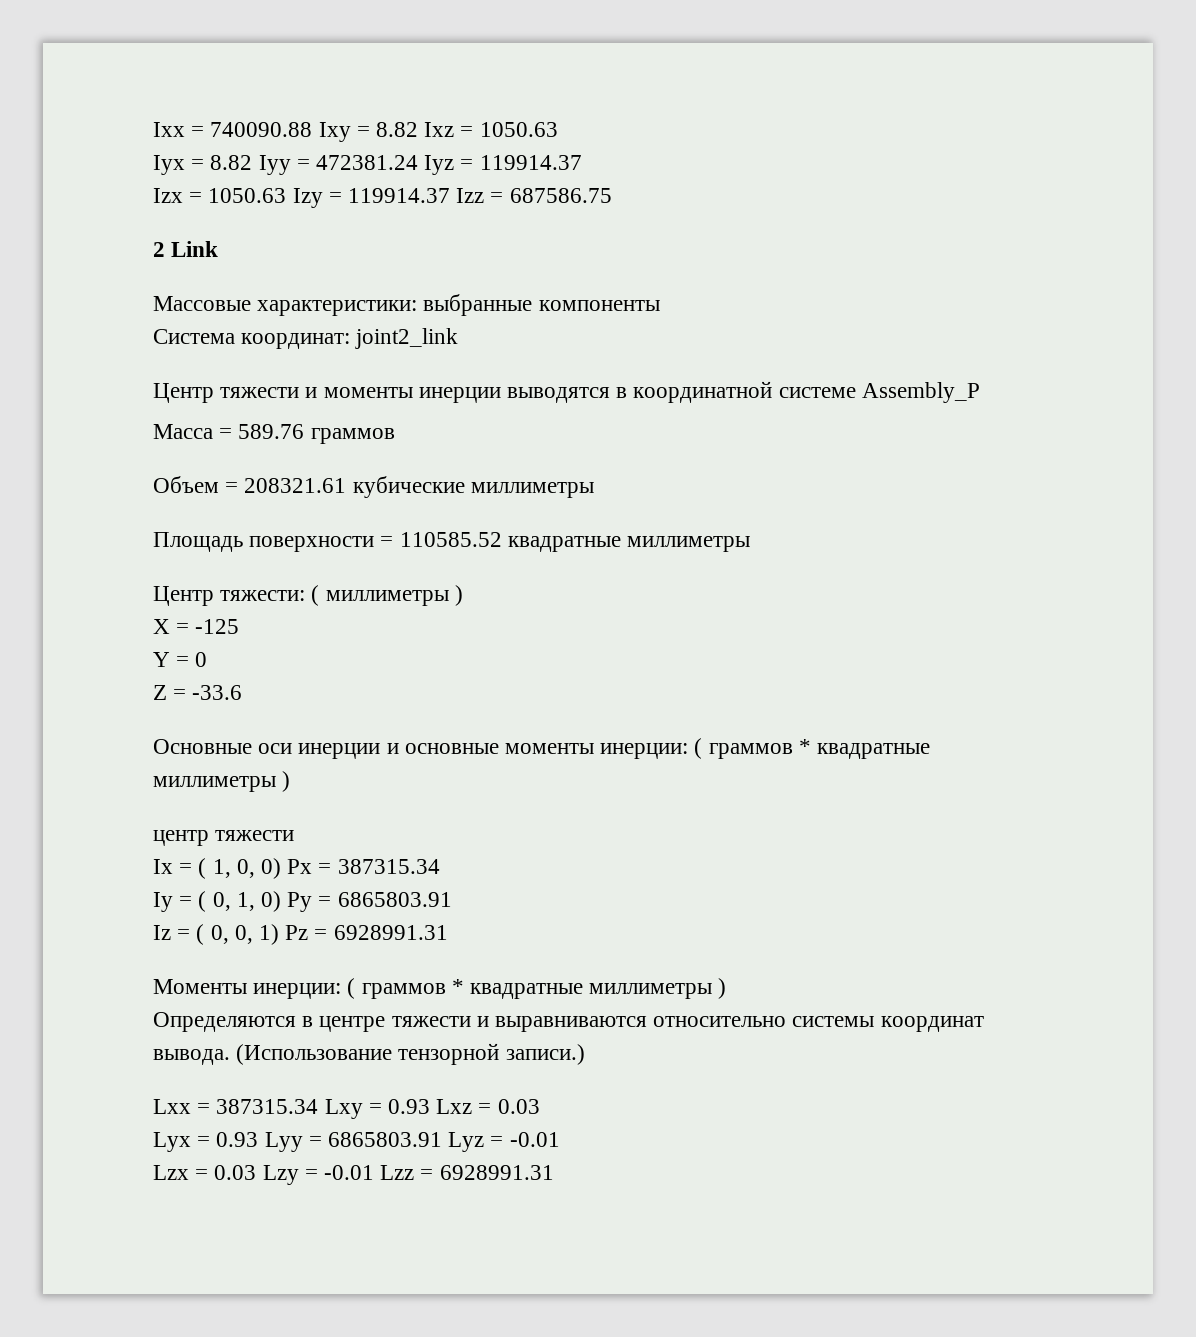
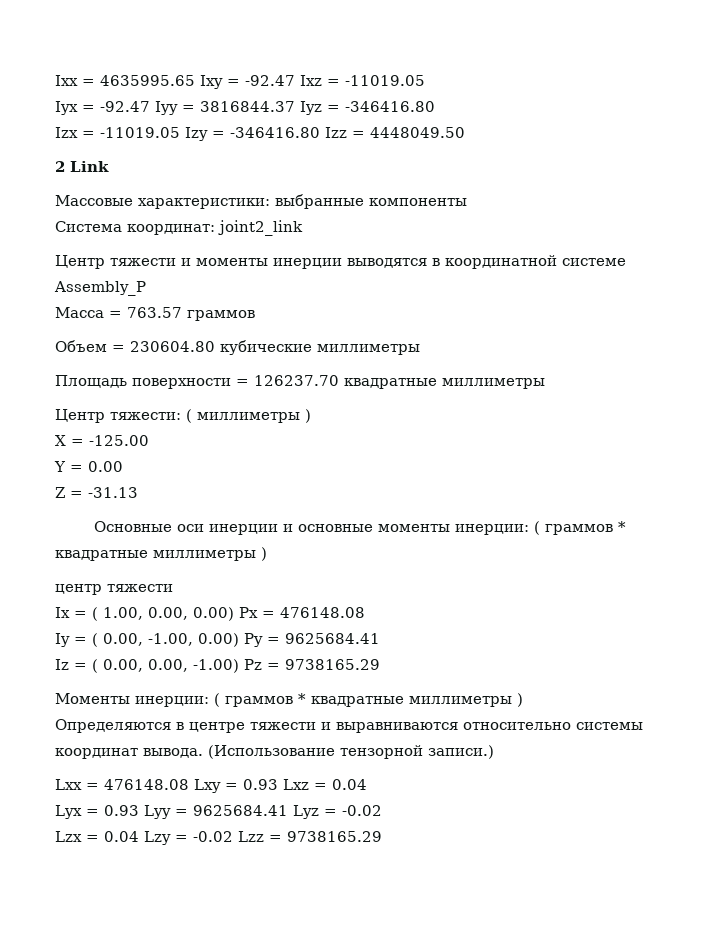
- Ixx = 740090.88 Ixy = 8.82 Ixz = 1050.63
+ Ixx = 4635995.65 Ixy = -92.47 Ixz = -11019.05
- Iyx = 8.82 Iyy = 472381.24 Iyz = 119914.37
+ Iyx = -92.47 Iyy = 3816844.37 Iyz = -346416.80
- Izx = 1050.63 Izy = 119914.37 Izz = 687586.75
+ Izx = -11019.05 Izy = -346416.80 Izz = 4448049.50
- Масса = 589.76 граммов
+ Масса = 763.57 граммов
- Объем = 208321.61 кубические миллиметры
+ Объем = 230604.80 кубические миллиметры
- Площадь поверхности = 110585.52 квадратные миллиметры
+ Площадь поверхности = 126237.70 квадратные миллиметры
- X = -125
+ X = -125.00
- Y = 0
+ Y = 0.00
- Z = -33.6
+ Z = -31.13
- Ix = ( 1, 0, 0) Px = 387315.34
+ Ix = ( 1.00, 0.00, 0.00) Px = 476148.08
- Iy = ( 0, 1, 0) Py = 6865803.91
+ Iy = ( 0.00, -1.00, 0.00) Py = 9625684.41
- Iz = ( 0, 0, 1) Pz = 6928991.31
+ Iz = ( 0.00, 0.00, -1.00) Pz = 9738165.29
- Lxx = 387315.34 Lxy = 0.93 Lxz = 0.03
+ Lxx = 476148.08 Lxy = 0.93 Lxz = 0.04
- Lyx = 0.93 Lyy = 6865803.91 Lyz = -0.01
+ Lyx = 0.93 Lyy = 9625684.41 Lyz = -0.02
- Lzx = 0.03 Lzy = -0.01 Lzz = 6928991.31
+ Lzx = 0.04 Lzy = -0.02 Lzz = 9738165.29

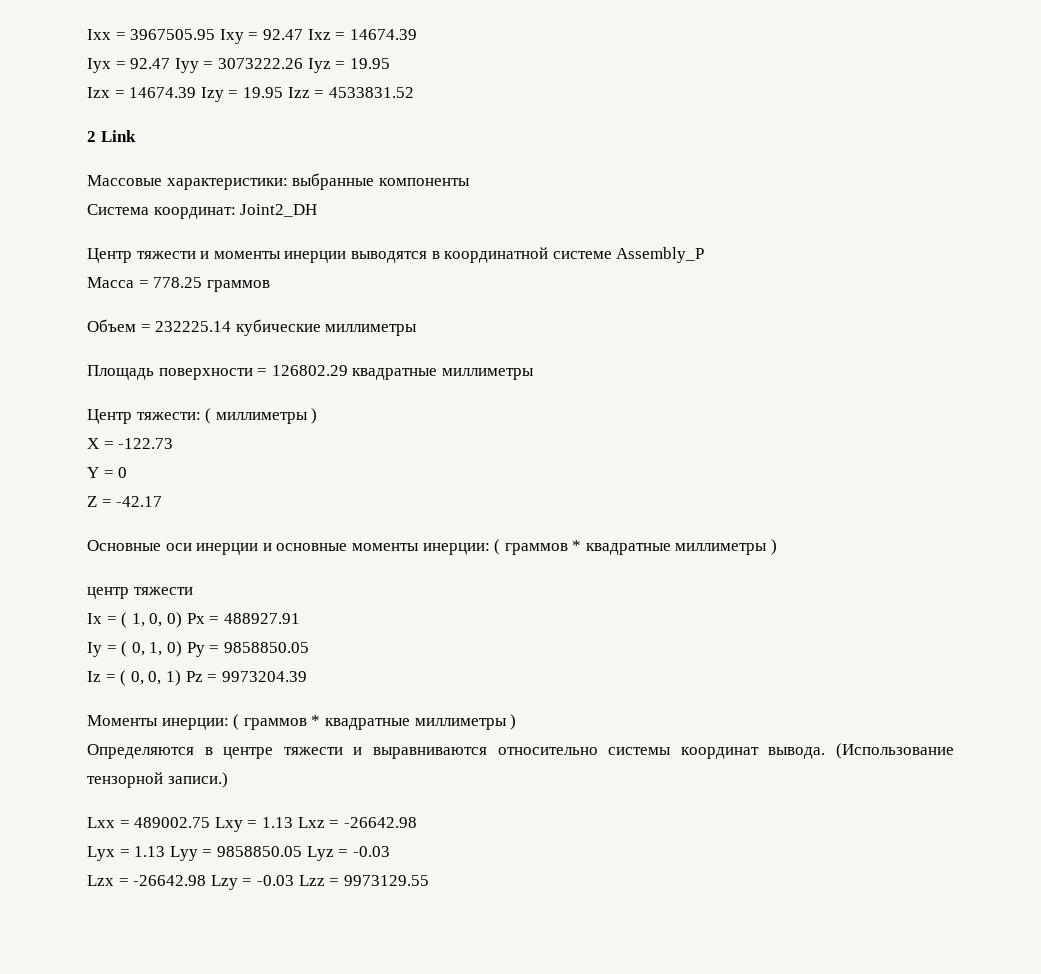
- Ixx = 4635995.65 Ixy = -92.47 Ixz = -11019.05
+ Ixx = 3967505.95 Ixy = 92.47 Ixz = 14674.39
- Iyx = -92.47 Iyy = 3816844.37 Iyz = -346416.80
+ Iyx = 92.47 Iyy = 3073222.26 Iyz = 19.95
- Izx = -11019.05 Izy = -346416.80 Izz = 4448049.50
+ Izx = 14674.39 Izy = 19.95 Izz = 4533831.52
- Система координат: joint2_link
+ Система координат: Joint2_DH
- Масса = 763.57 граммов
+ Масса = 778.25 граммов
- Объем = 230604.80 кубические миллиметры
+ Объем = 232225.14 кубические миллиметры
- Площадь поверхности = 126237.70 квадратные миллиметры
+ Площадь поверхности = 126802.29 квадратные миллиметры
- X = -125.00
+ X = -122.73
- Y = 0.00
+ Y = 0
- Z = -31.13
+ Z = -42.17
- Ix = ( 1.00, 0.00, 0.00) Px = 476148.08
+ Ix = ( 1, 0, 0) Px = 488927.91
- Iy = ( 0.00, -1.00, 0.00) Py = 9625684.41
+ Iy = ( 0, 1, 0) Py = 9858850.05
- Iz = ( 0.00, 0.00, -1.00) Pz = 9738165.29
+ Iz = ( 0, 0, 1) Pz = 9973204.39
- Lxx = 476148.08 Lxy = 0.93 Lxz = 0.04
+ Lxx = 489002.75 Lxy = 1.13 Lxz = -26642.98
- Lyx = 0.93 Lyy = 9625684.41 Lyz = -0.02
+ Lyx = 1.13 Lyy = 9858850.05 Lyz = -0.03
- Lzx = 0.04 Lzy = -0.02 Lzz = 9738165.29
+ Lzx = -26642.98 Lzy = -0.03 Lzz = 9973129.55

